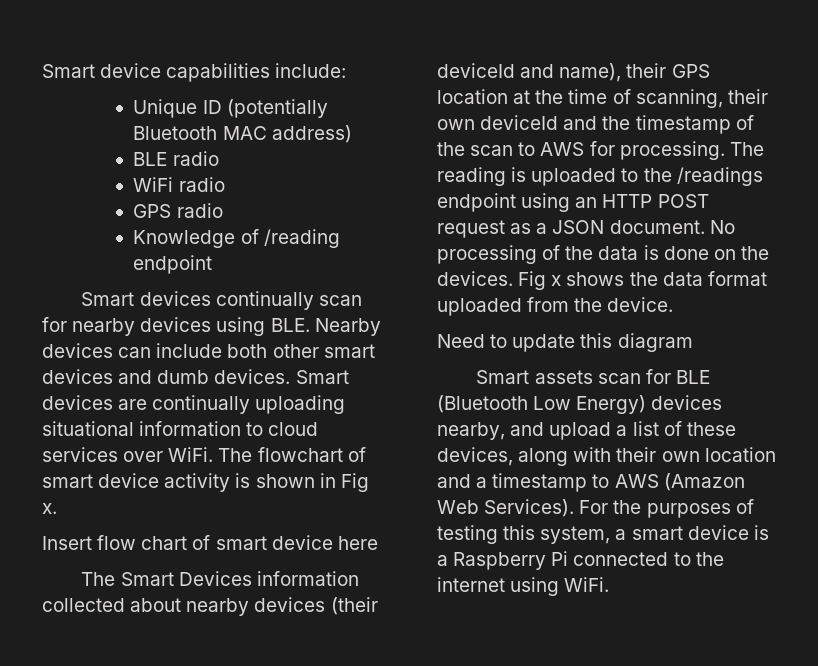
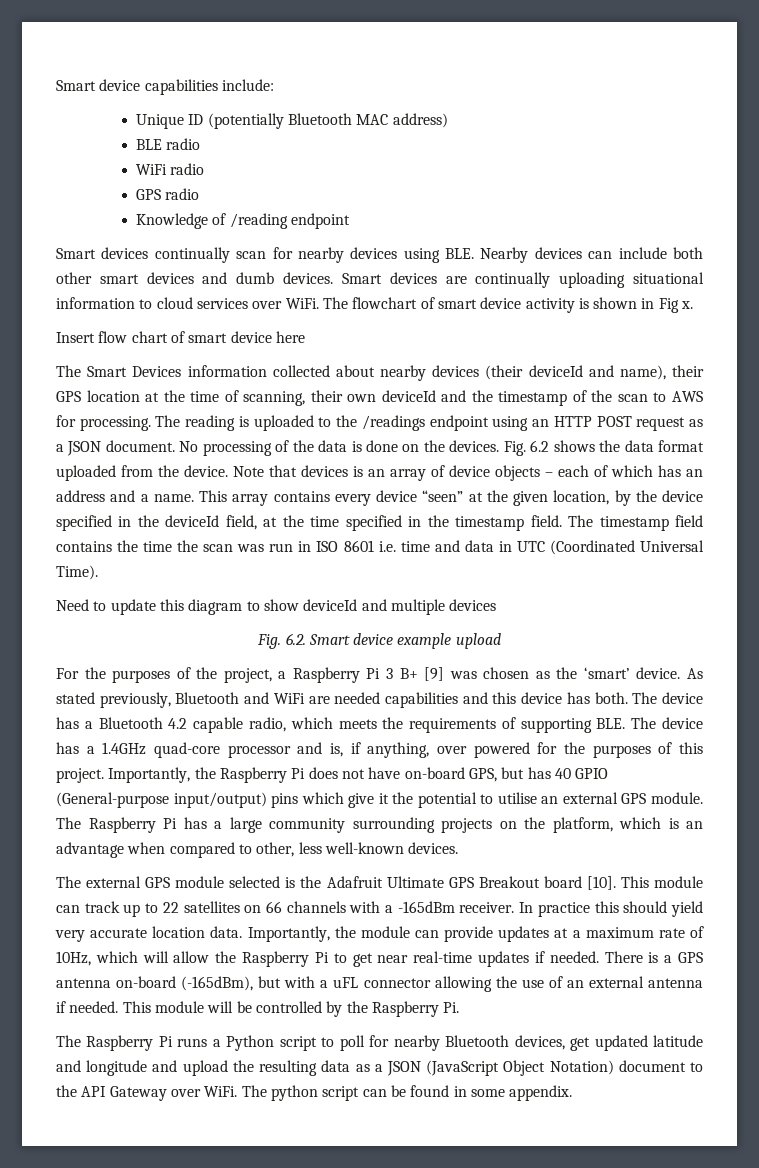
- Fig x shows the data format uploaded from the device.
+ Fig. 6.2 shows the data format uploaded from the device. Note that devices is an array of device objects – each of which has an address and a name. This array contains every device “seen” at the given location, by the device specified in the deviceId field, at the time specified in the timestamp field. The timestamp field contains the time the scan was run in ISO 8601 i.e. time and data in UTC (Coordinated Universal Time).
- Need to update this diagram
- Smart assets scan for BLE (Bluetooth Low Energy) devices nearby, and upload a list of these devices, along with their own location and a timestamp to AWS (Amazon Web Services). For the purposes of testing this system, a smart device is a Raspberry Pi connected to the internet using WiFi.
+ Need to update this diagram to show deviceId and multiple devices
+ Fig. 6.2. Smart device example upload
+ For the purposes of the project, a Raspberry Pi 3 B+ [9] was chosen as the ‘smart’ device. As stated previously, Bluetooth and WiFi are needed capabilities and this device has both. The device has a Bluetooth 4.2 capable radio, which meets the requirements of supporting BLE. The device has a 1.4GHz quad-core processor and is, if anything, over powered for the purposes of this project. Importantly, the Raspberry Pi does not have on-board GPS, but has 40 GPIO (General-purpose input/output) pins which give it the potential to utilise an external GPS module. The Raspberry Pi has a large community surrounding projects on the platform, which is an advantage when compared to other, less well-known devices.
+ The external GPS module selected is the Adafruit Ultimate GPS Breakout board [10]. This module can track up to 22 satellites on 66 channels with a -165dBm receiver. In practice this should yield very accurate location data. Importantly, the module can provide updates at a maximum rate of 10Hz, which will allow the Raspberry Pi to get near real-time updates if needed. There is a GPS antenna on-board (-165dBm), but with a uFL connector allowing the use of an external antenna if needed. This module will be controlled by the Raspberry Pi.
+ The Raspberry Pi runs a Python script to poll for nearby Bluetooth devices, get updated latitude and longitude and upload the resulting data as a JSON (JavaScript Object Notation) document to the API Gateway over WiFi. The python script can be found in some appendix.

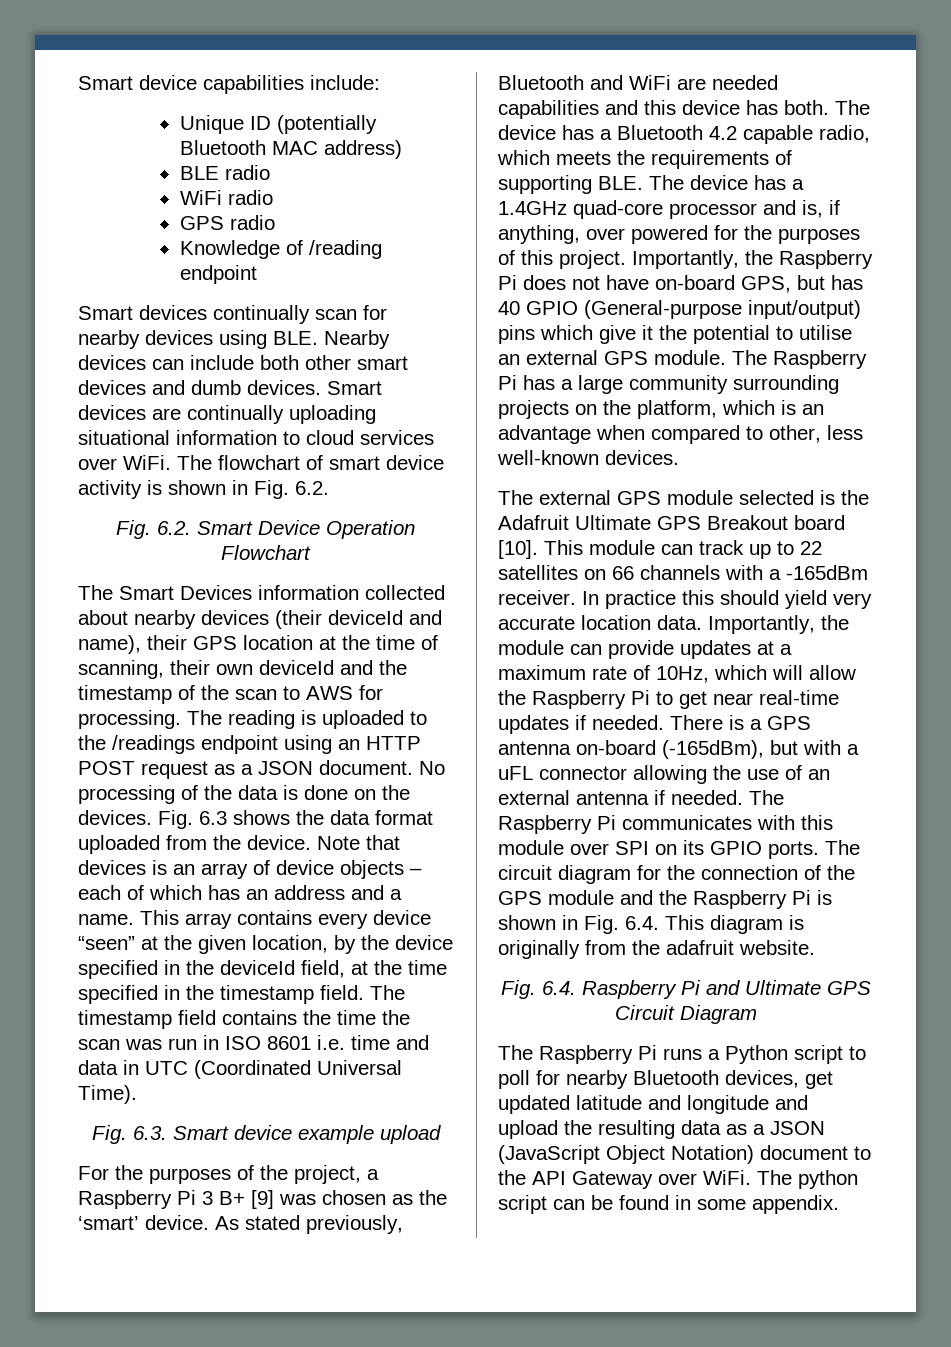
- The flowchart of smart device activity is shown in Fig x.
- Insert flow chart of smart device here
+ The flowchart of smart device activity is shown in Fig. 6.2.
+ Fig. 6.2. Smart Device Operation Flowchart
- Fig. 6.2 shows the data format uploaded from the device.
+ Fig. 6.3 shows the data format uploaded from the device.
- Need to update this diagram to show deviceId and multiple devices
- Fig. 6.2. Smart device example upload
+ Fig. 6.3. Smart device example upload
- This module will be controlled by the Raspberry Pi.
+ The Raspberry Pi communicates with this module over SPI on its GPIO ports. The circuit diagram for the connection of the GPS module and the Raspberry Pi is shown in Fig. 6.4. This diagram is originally from the adafruit website.
+ Fig. 6.4. Raspberry Pi and Ultimate GPS Circuit Diagram

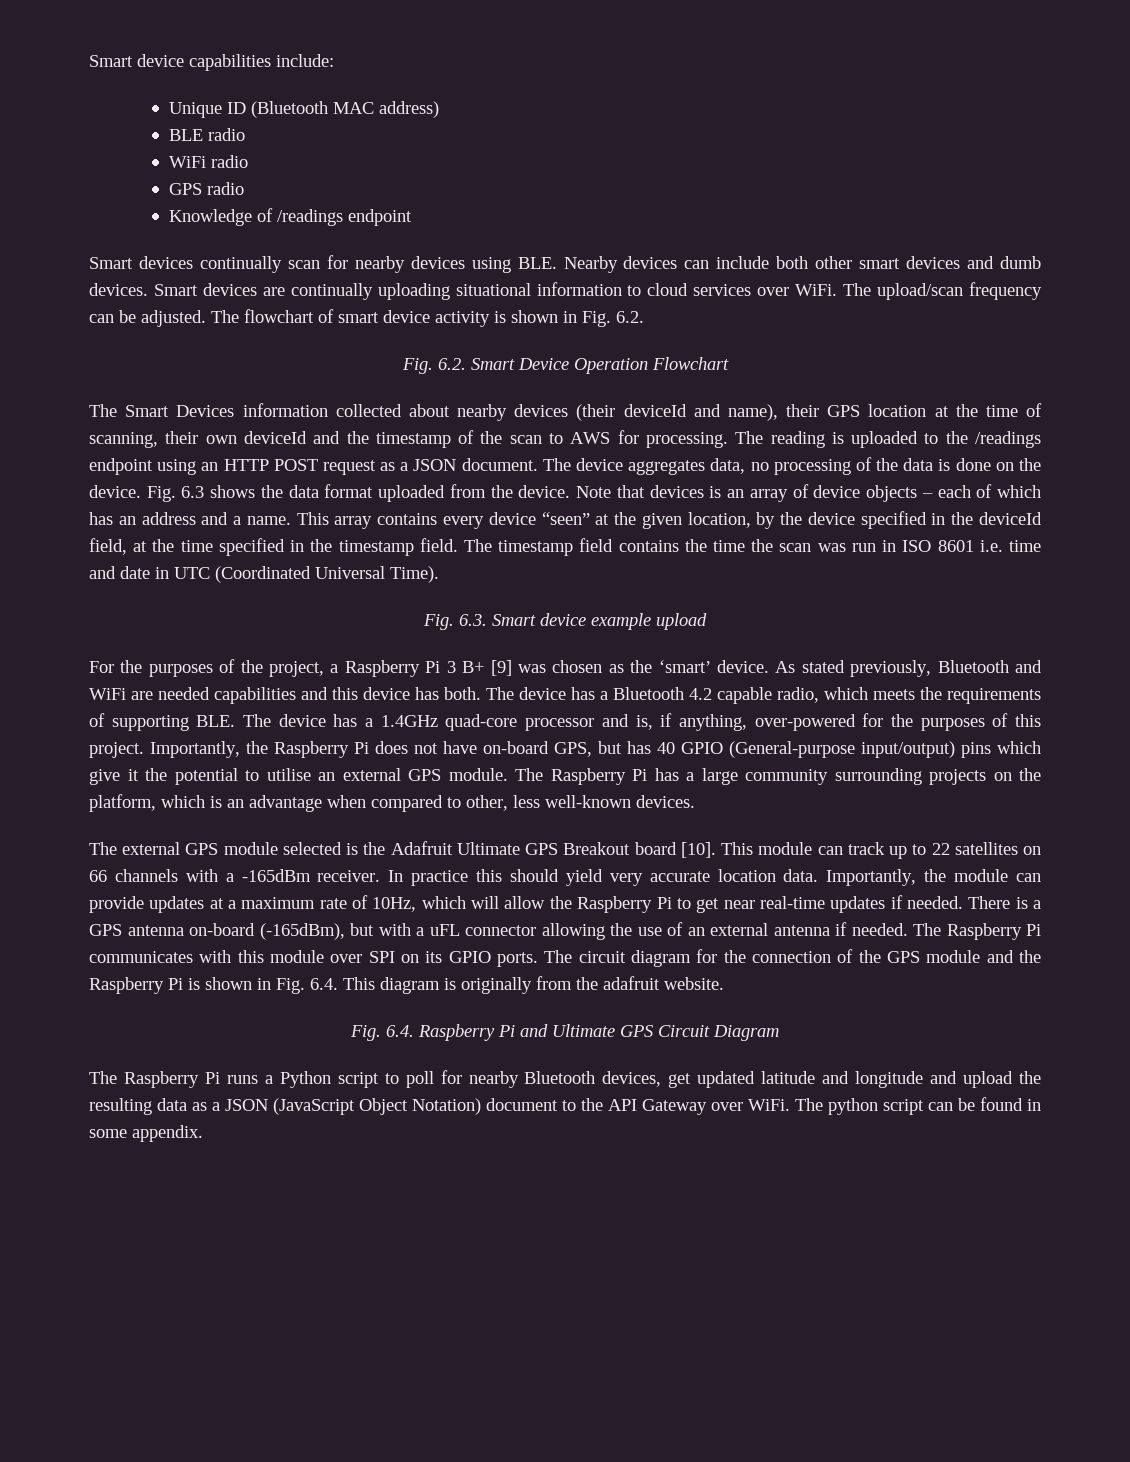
- Unique ID (potentially Bluetooth MAC address)
+ Unique ID (Bluetooth MAC address)
- Knowledge of /reading endpoint
+ Knowledge of /readings endpoint
- The flowchart of smart device activity is shown in Fig. 6.2.
+ The upload/scan frequency can be adjusted. The flowchart of smart device activity is shown in Fig. 6.2.
- No processing of the data is done on the devices.
+ The device aggregates data, no processing of the data is done on the device.
- The timestamp field contains the time the scan was run in ISO 8601 i.e. time and data in UTC (Coordinated Universal Time).
+ The timestamp field contains the time the scan was run in ISO 8601 i.e. time and date in UTC (Coordinated Universal Time).
- The device has a Bluetooth 4.2 capable radio, which meets the requirements of supporting BLE. The device has a 1.4GHz quad-core processor and is, if anything, over powered for the purposes of this project.
+ The device has a Bluetooth 4.2 capable radio, which meets the requirements of supporting BLE. The device has a 1.4GHz quad-core processor and is, if anything, over-powered for the purposes of this project.

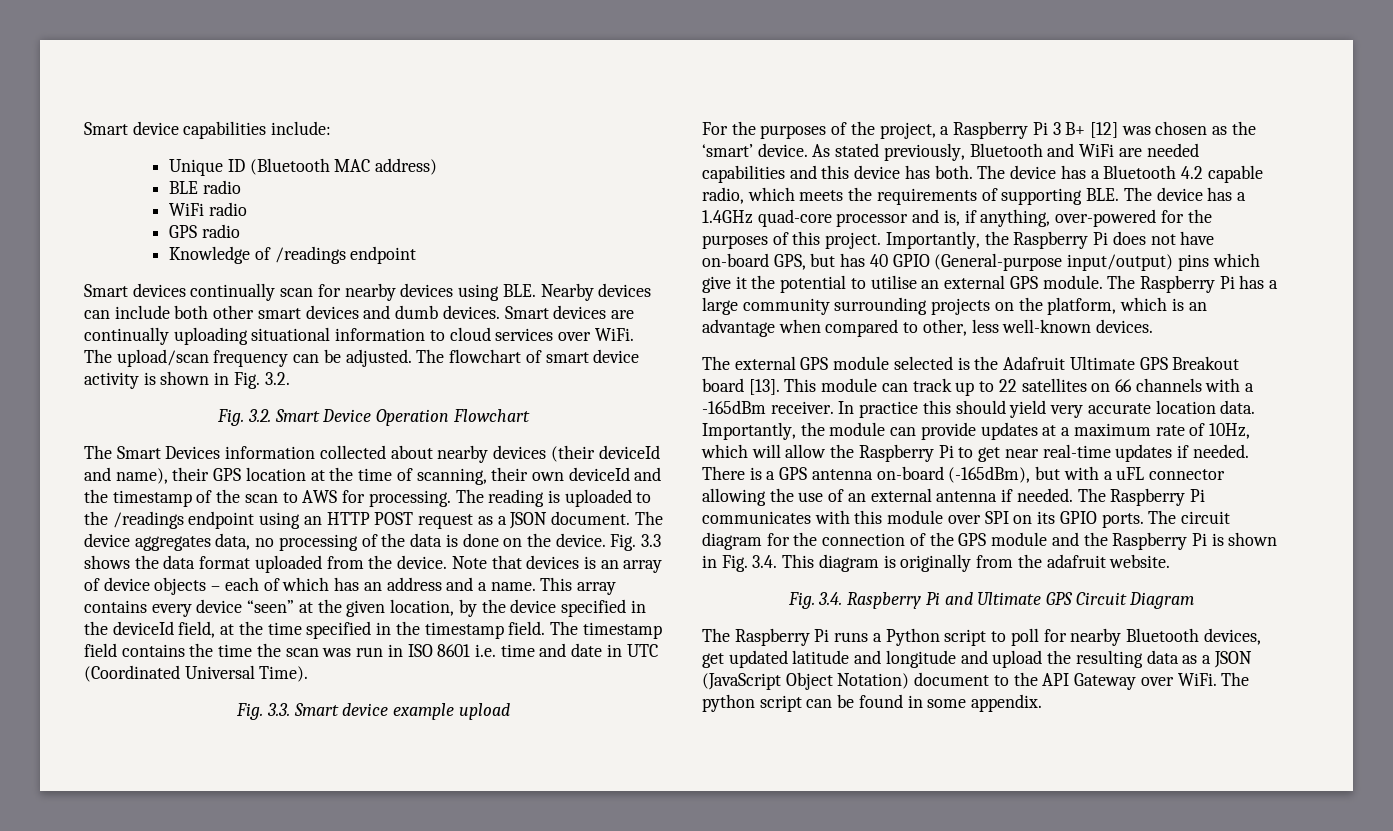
- The flowchart of smart device activity is shown in Fig. 6.2.
- Fig. 6.2. Smart Device Operation Flowchart
+ The flowchart of smart device activity is shown in Fig. 3.2.
+ Fig. 3.2. Smart Device Operation Flowchart
- Fig. 6.3 shows the data format uploaded from the device.
+ Fig. 3.3 shows the data format uploaded from the device.
- Fig. 6.3. Smart device example upload
+ Fig. 3.3. Smart device example upload
- For the purposes of the project, a Raspberry Pi 3 B+ [9] was chosen as the ‘smart’ device.
+ For the purposes of the project, a Raspberry Pi 3 B+ [12] was chosen as the ‘smart’ device.
- The external GPS module selected is the Adafruit Ultimate GPS Breakout board [10].
+ The external GPS module selected is the Adafruit Ultimate GPS Breakout board [13].
- The circuit diagram for the connection of the GPS module and the Raspberry Pi is shown in Fig. 6.4. This diagram is originally from the adafruit website.
+ The circuit diagram for the connection of the GPS module and the Raspberry Pi is shown in Fig. 3.4. This diagram is originally from the adafruit website.
- Fig. 6.4. Raspberry Pi and Ultimate GPS Circuit Diagram
+ Fig. 3.4. Raspberry Pi and Ultimate GPS Circuit Diagram

